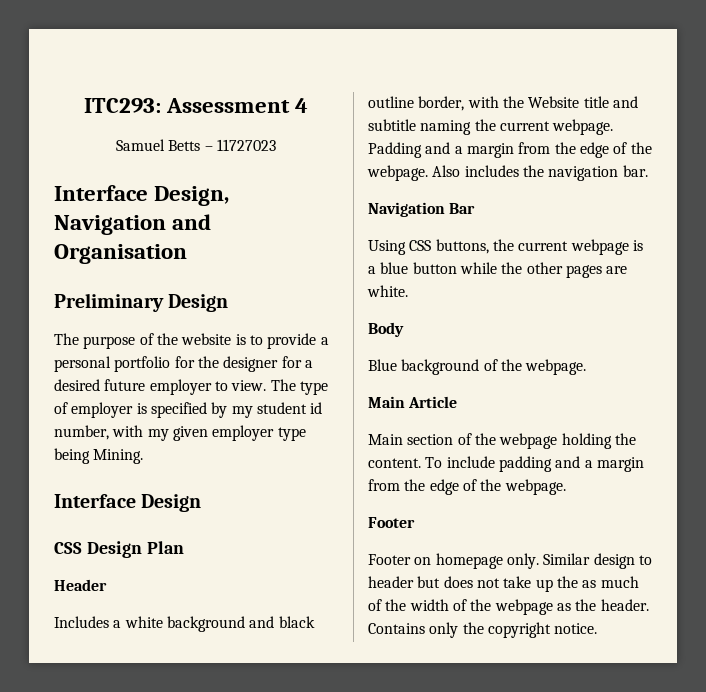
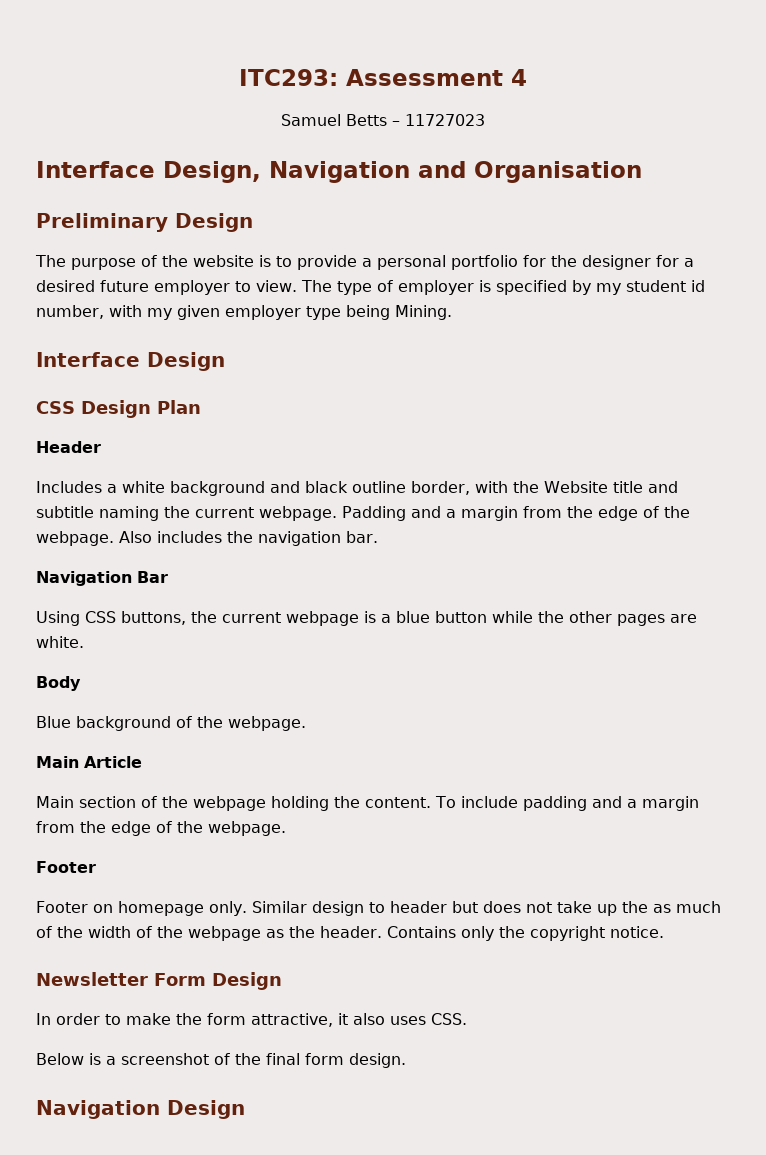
+ Newsletter Form Design
+ In order to make the form attractive, it also uses CSS.
+ Below is a screenshot of the final form design.
+ Navigation Design

